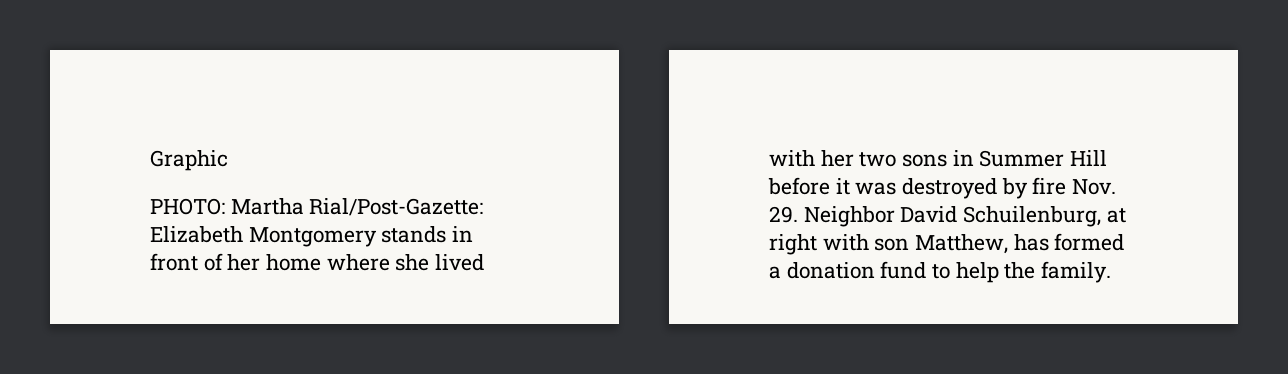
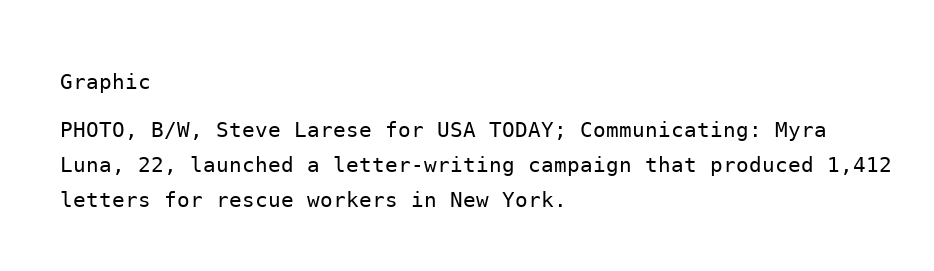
- PHOTO: Martha Rial/Post-Gazette: Elizabeth Montgomery stands in front of her home where she lived with her two sons in Summer Hill before it was destroyed by fire Nov. 29. Neighbor David Schuilenburg, at right with son Matthew, has formed a donation fund to help the family.
+ PHOTO, B/W, Steve Larese for USA TODAY; Communicating: Myra Luna, 22, launched a letter-writing campaign that produced 1,412 letters for rescue workers in New York.

